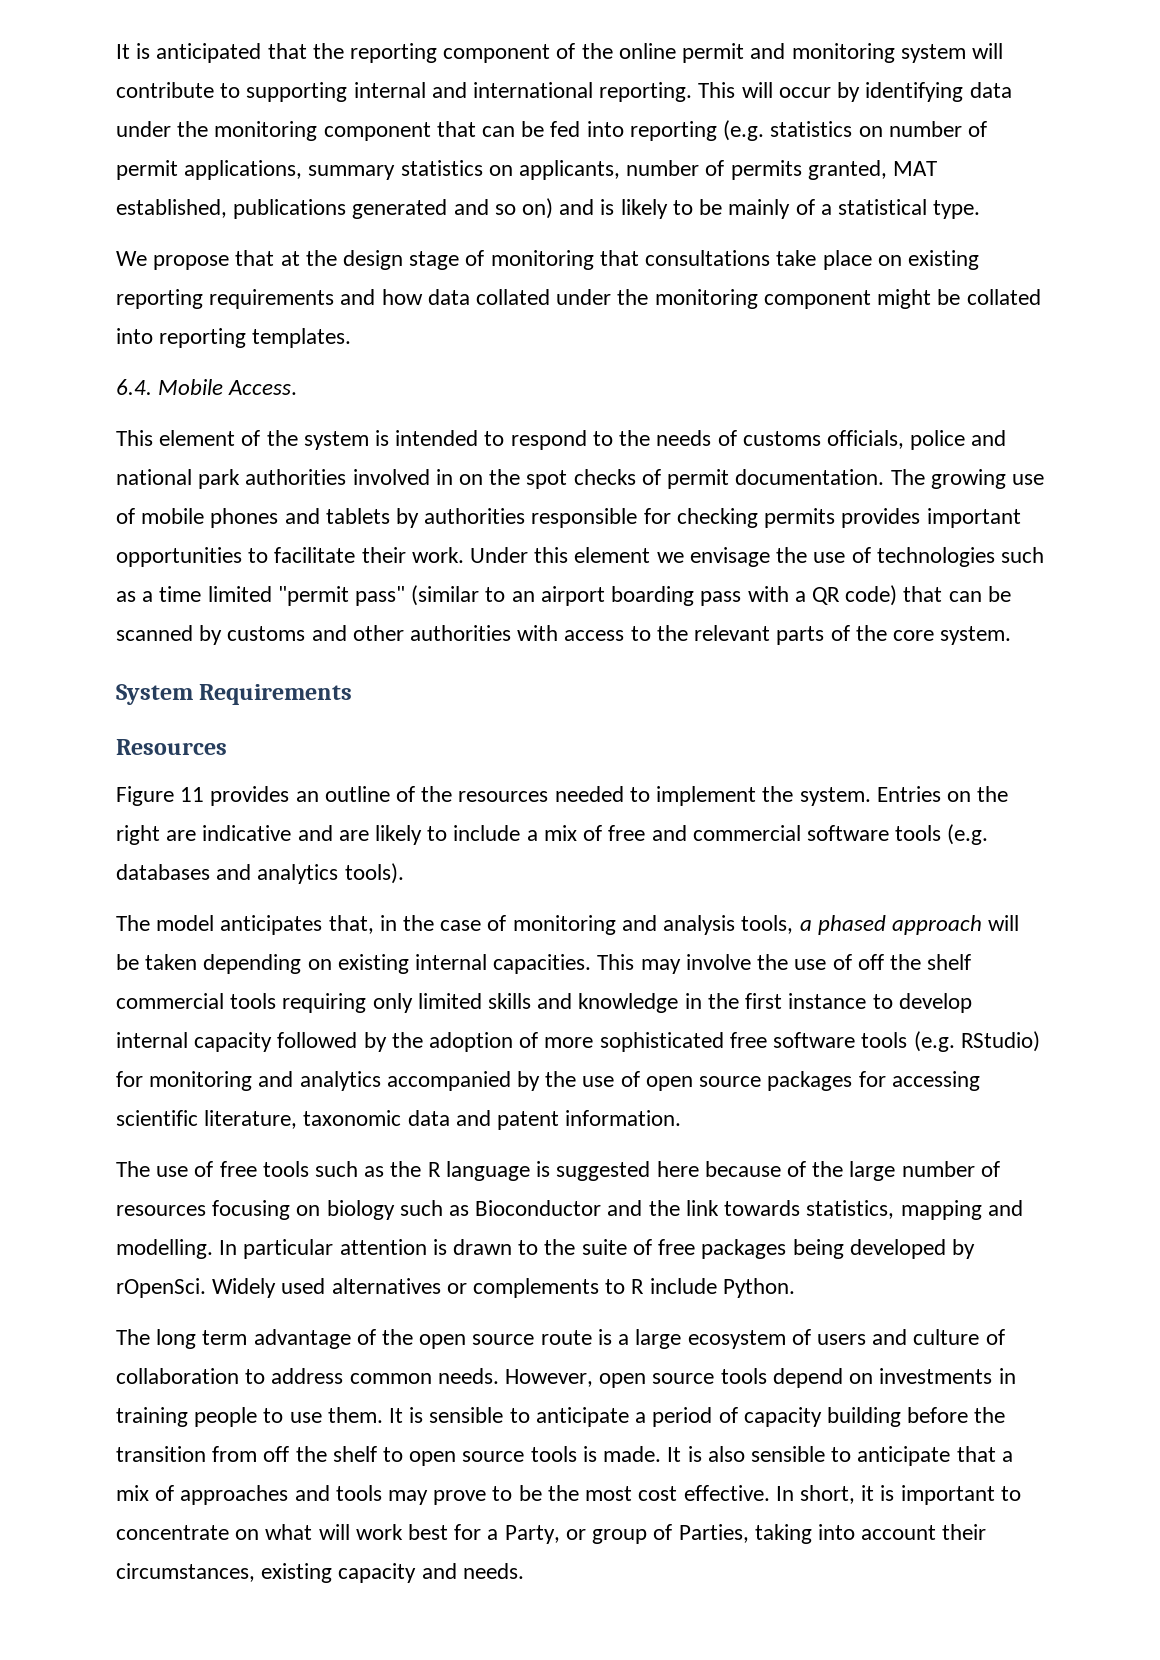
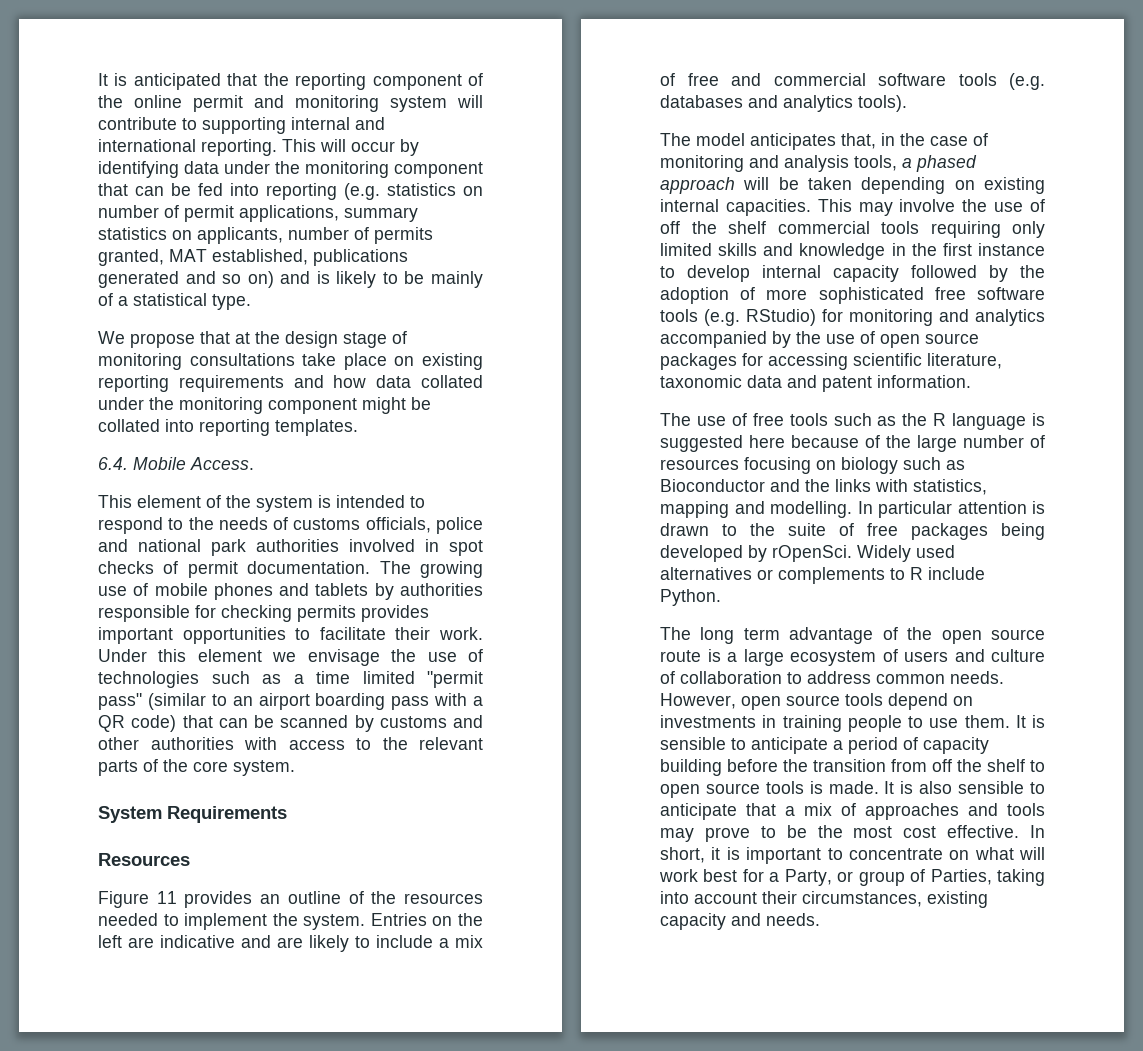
- We propose that at the design stage of monitoring that consultations take place on existing reporting requirements and how data collated under the monitoring component might be collated into reporting templates.
+ We propose that at the design stage of monitoring consultations take place on existing reporting requirements and how data collated under the monitoring component might be collated into reporting templates.
- This element of the system is intended to respond to the needs of customs officials, police and national park authorities involved in on the spot checks of permit documentation.
+ This element of the system is intended to respond to the needs of customs officials, police and national park authorities involved in spot checks of permit documentation.
- Entries on the right are indicative and are likely to include a mix of free and commercial software tools (e.g. databases and analytics tools).
+ Entries on the left are indicative and are likely to include a mix of free and commercial software tools (e.g. databases and analytics tools).
- The use of free tools such as the R language is suggested here because of the large number of resources focusing on biology such as Bioconductor and the link towards statistics, mapping and modelling.
+ The use of free tools such as the R language is suggested here because of the large number of resources focusing on biology such as Bioconductor and the links with statistics, mapping and modelling.

